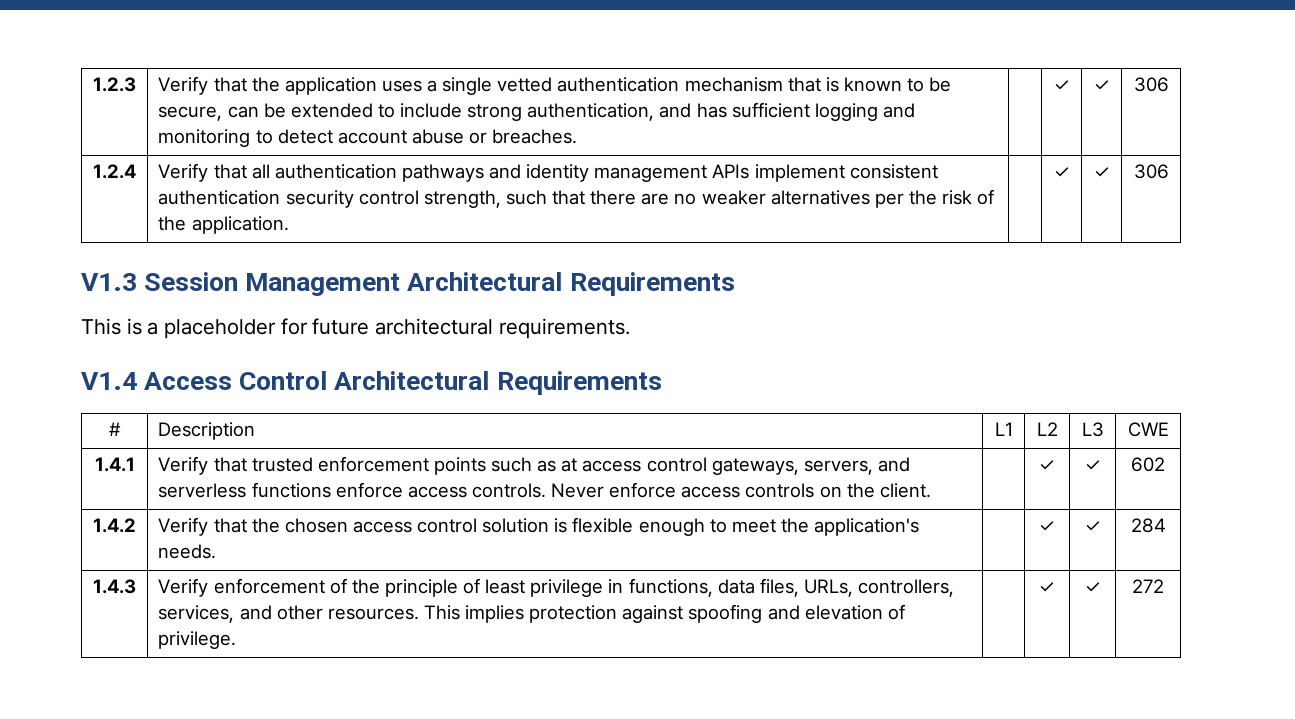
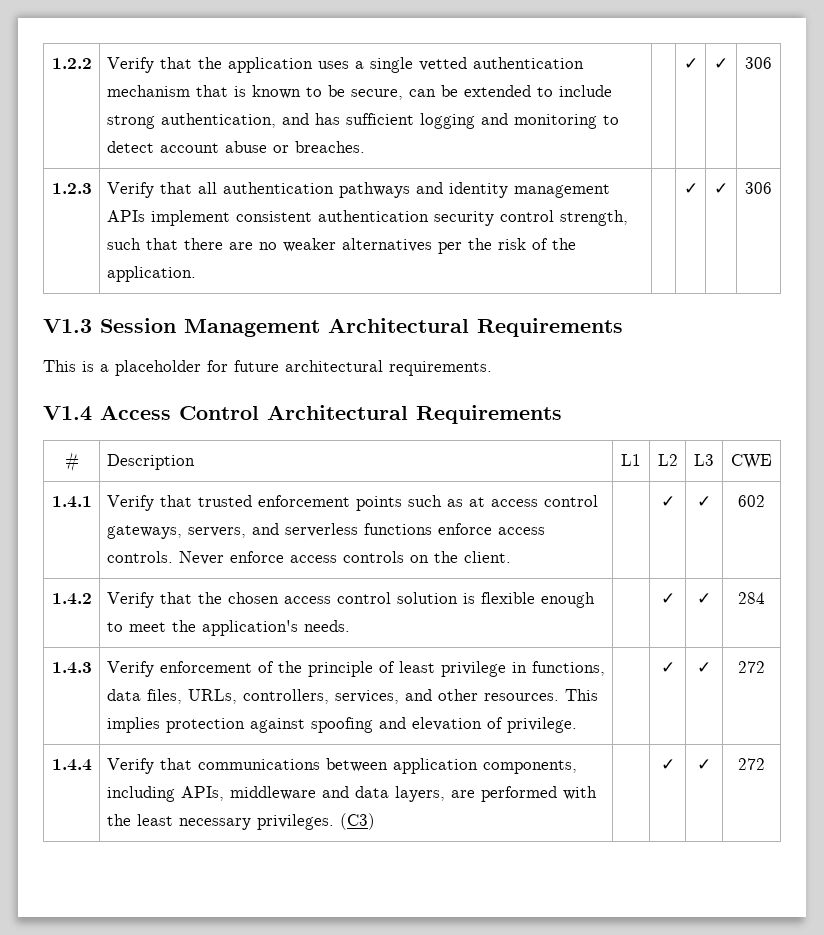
- 1.2.3 | Verify that the application uses a single vetted authentication mechanism that is known to be secure, can be extended to include strong authentication, and has sufficient logging and monitoring to detect account abuse or breaches. | | ✓ | ✓ | 306
+ 1.2.2 | Verify that the application uses a single vetted authentication mechanism that is known to be secure, can be extended to include strong authentication, and has sufficient logging and monitoring to detect account abuse or breaches. | | ✓ | ✓ | 306
- 1.2.4 | Verify that all authentication pathways and identity management APIs implement consistent authentication security control strength, such that there are no weaker alternatives per the risk of the application. | | ✓ | ✓ | 306
+ 1.2.3 | Verify that all authentication pathways and identity management APIs implement consistent authentication security control strength, such that there are no weaker alternatives per the risk of the application. | | ✓ | ✓ | 306
+ 1.4.4 | Verify that communications between application components, including APIs, middleware and data layers, are performed with the least necessary privileges. (C3) | | ✓ | ✓ | 272

